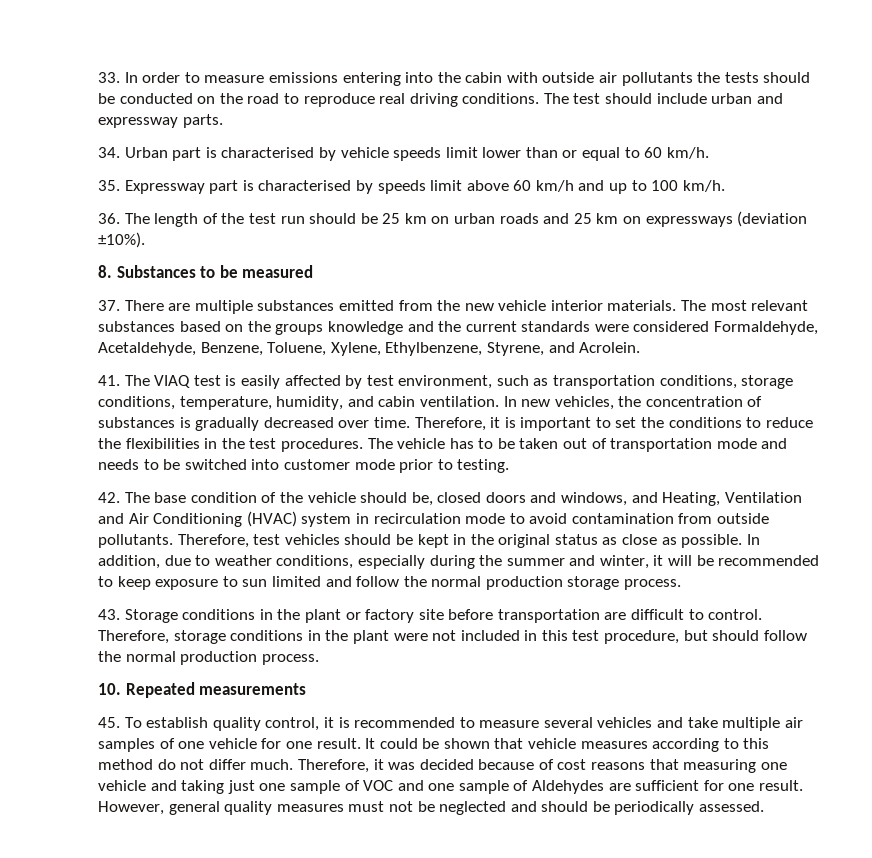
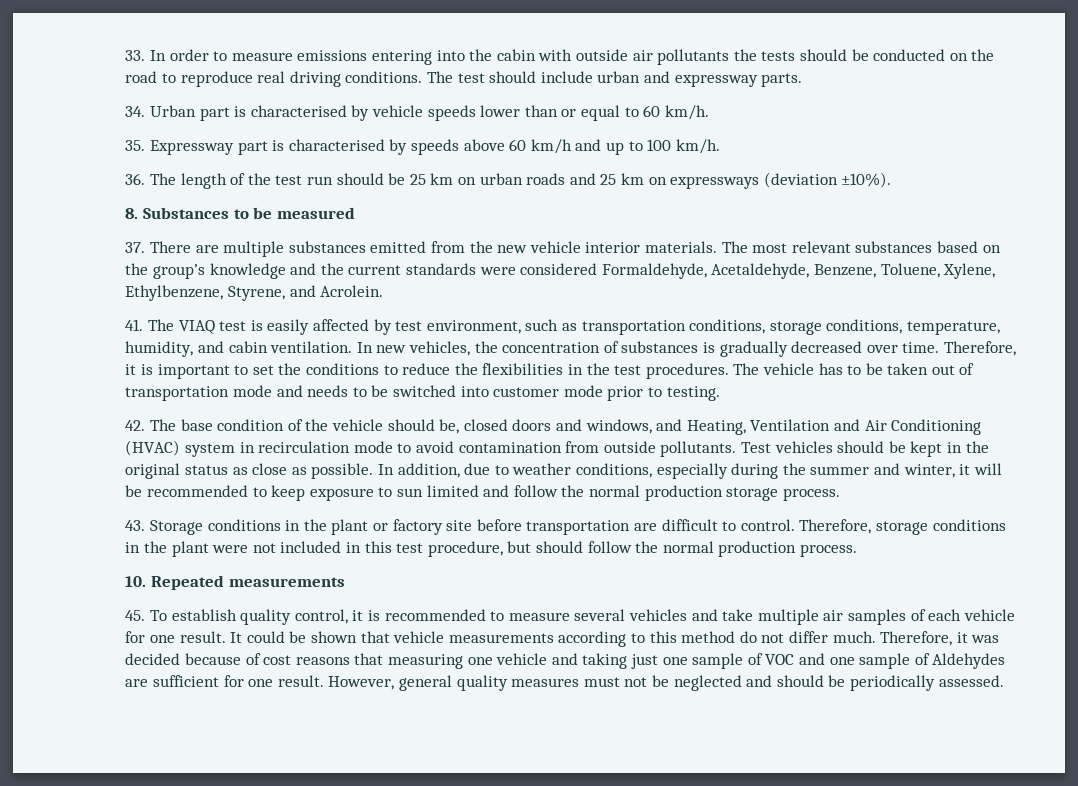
- 34. Urban part is characterised by vehicle speeds limit lower than or equal to 60 km/h.
+ 34. Urban part is characterised by vehicle speeds lower than or equal to 60 km/h.
- 35. Expressway part is characterised by speeds limit above 60 km/h and up to 100 km/h.
+ 35. Expressway part is characterised by speeds above 60 km/h and up to 100 km/h.
- The most relevant substances based on the groups knowledge and the current standards were considered Formaldehyde, Acetaldehyde, Benzene, Toluene, Xylene, Ethylbenzene, Styrene, and Acrolein.
+ The most relevant substances based on the group’s knowledge and the current standards were considered Formaldehyde, Acetaldehyde, Benzene, Toluene, Xylene, Ethylbenzene, Styrene, and Acrolein.
- Therefore, test vehicles should be kept in the original status as close as possible.
+ Test vehicles should be kept in the original status as close as possible.
- 45. To establish quality control, it is recommended to measure several vehicles and take multiple air samples of one vehicle for one result.
+ 45. To establish quality control, it is recommended to measure several vehicles and take multiple air samples of each vehicle for one result.
- It could be shown that vehicle measures according to this method do not differ much.
+ It could be shown that vehicle measurements according to this method do not differ much.

